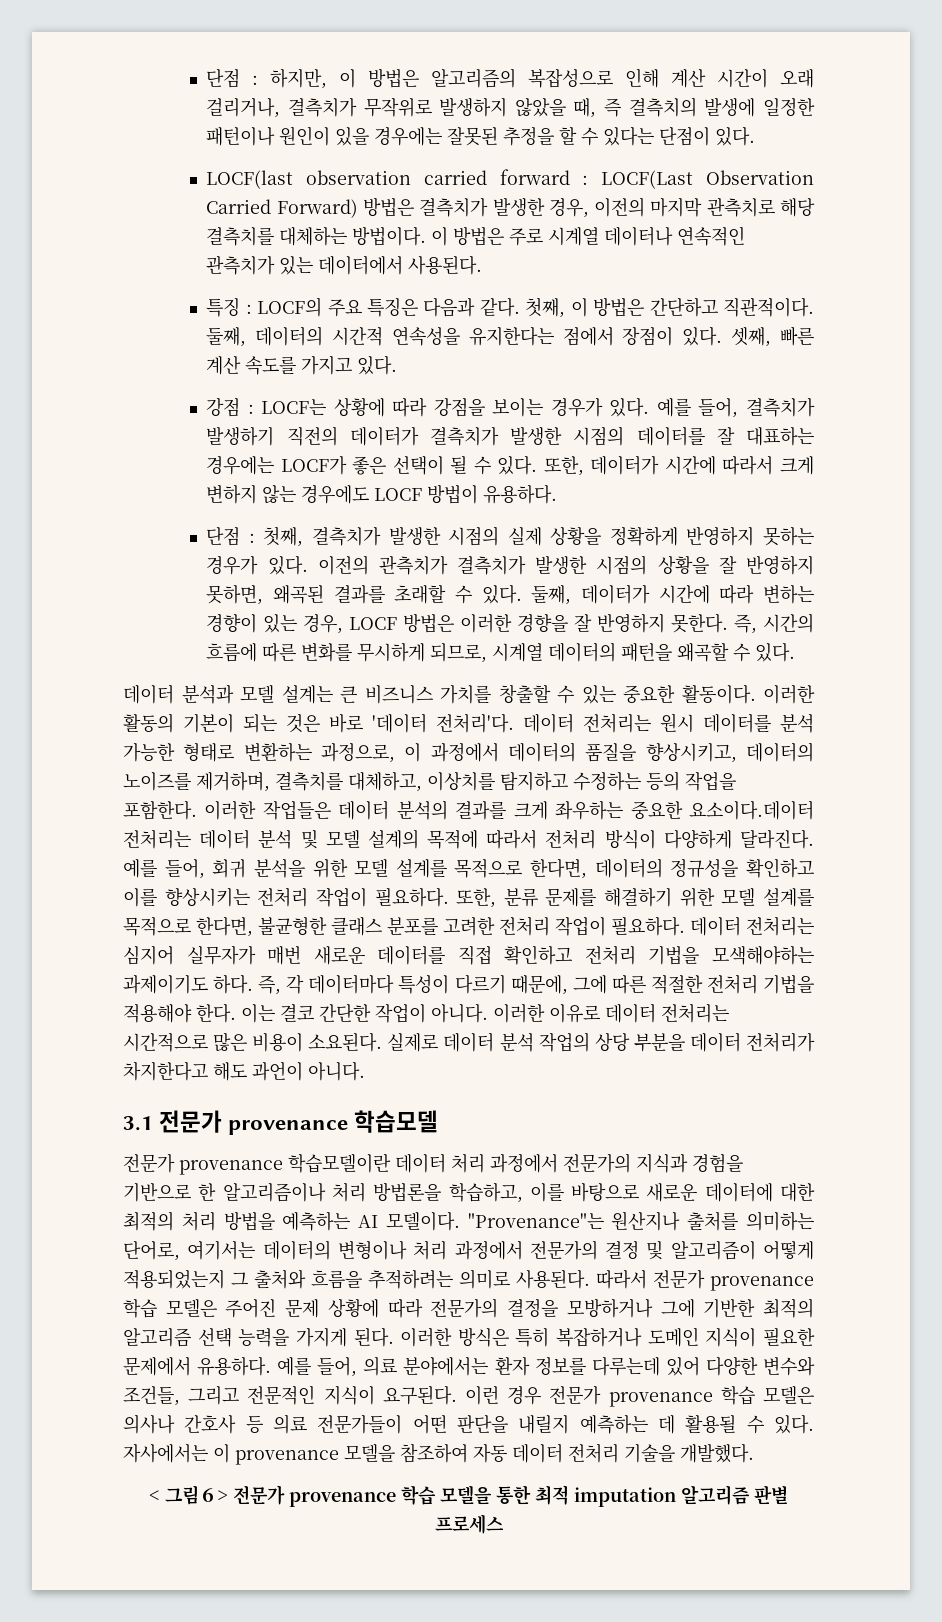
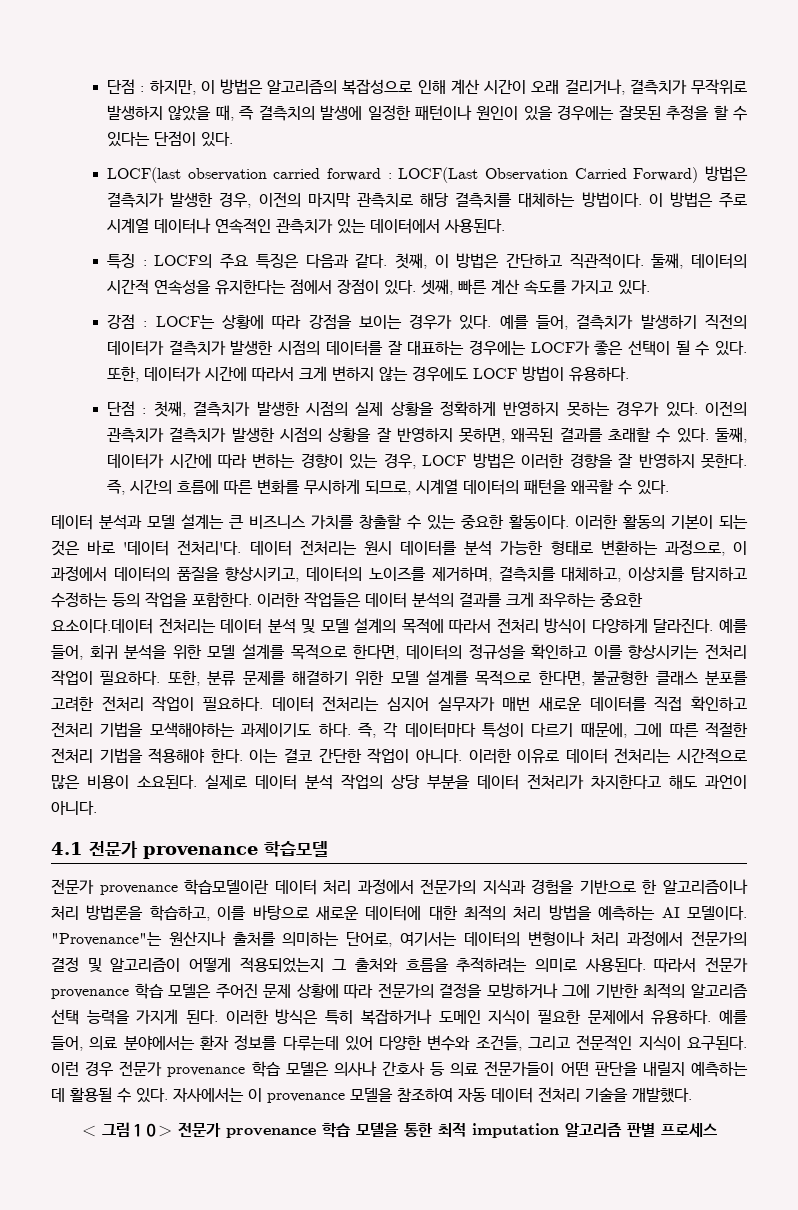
- 3.1 전문가 provenance 학습모델
+ 4.1 전문가 provenance 학습모델
- < 그림６> 전문가 provenance 학습 모델을 통한 최적 imputation 알고리즘 판별 프로세스
+ < 그림１０> 전문가 provenance 학습 모델을 통한 최적 imputation 알고리즘 판별 프로세스

